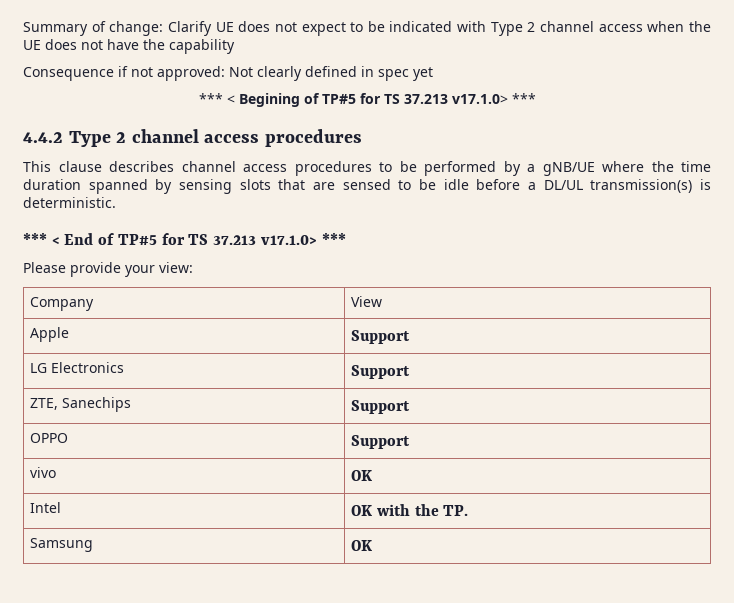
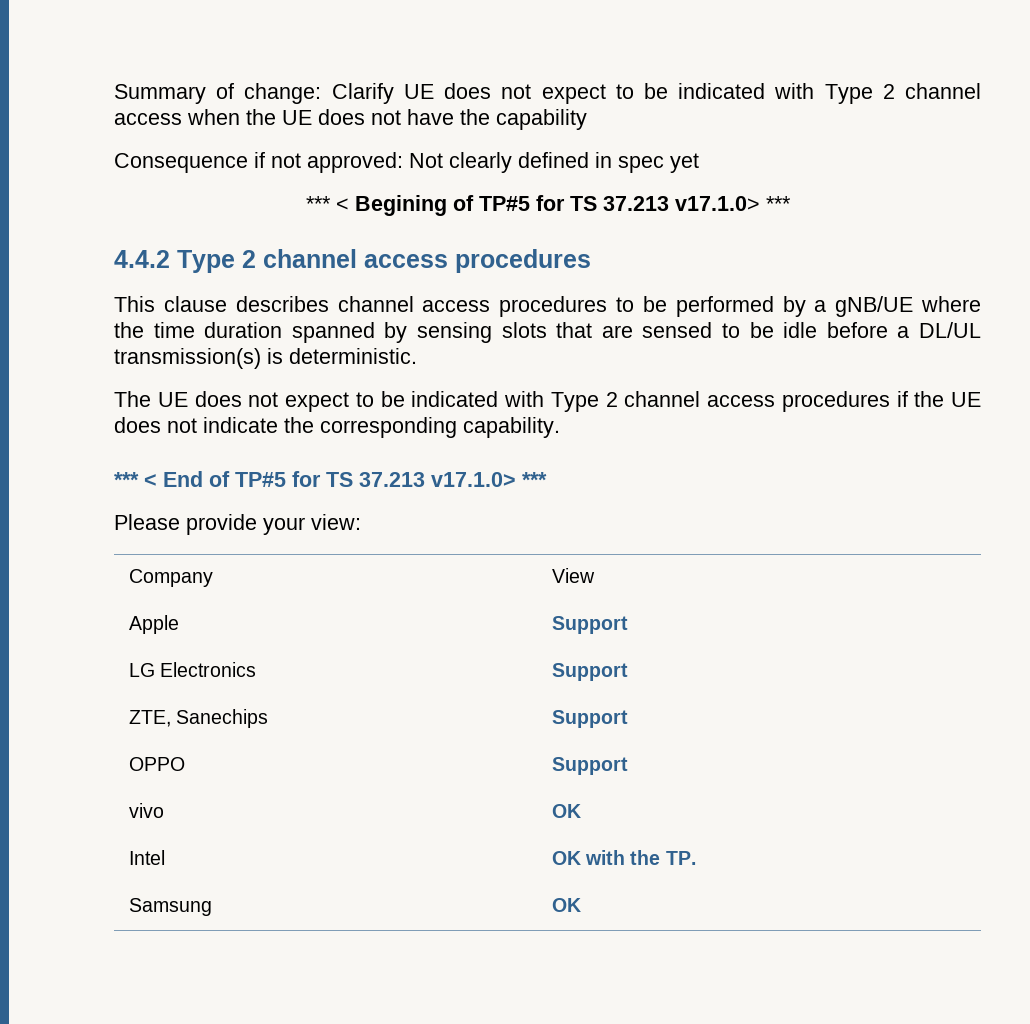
+ The UE does not expect to be indicated with Type 2 channel access procedures if the UE does not indicate the corresponding capability.

